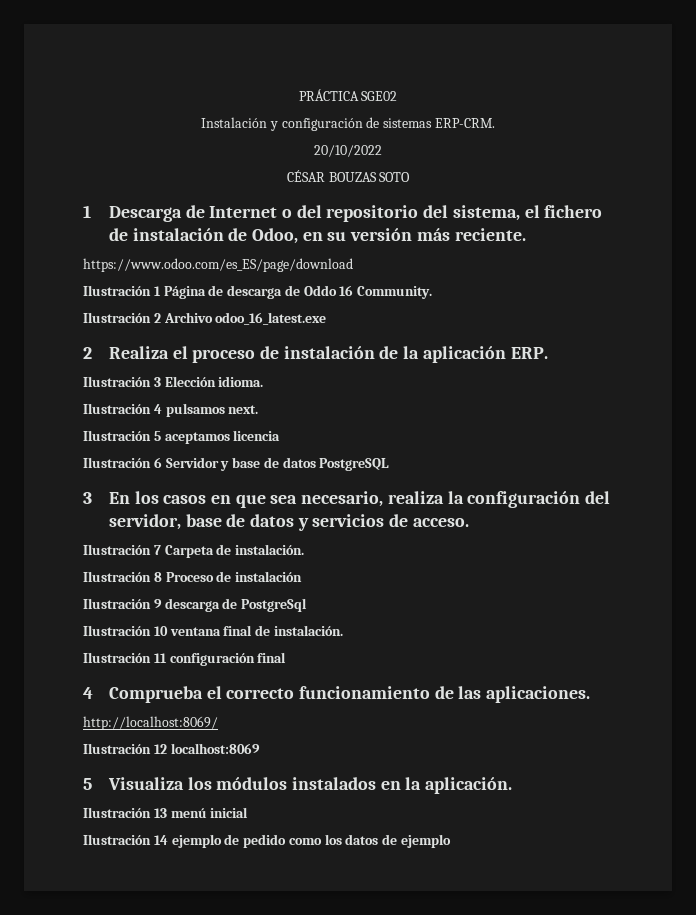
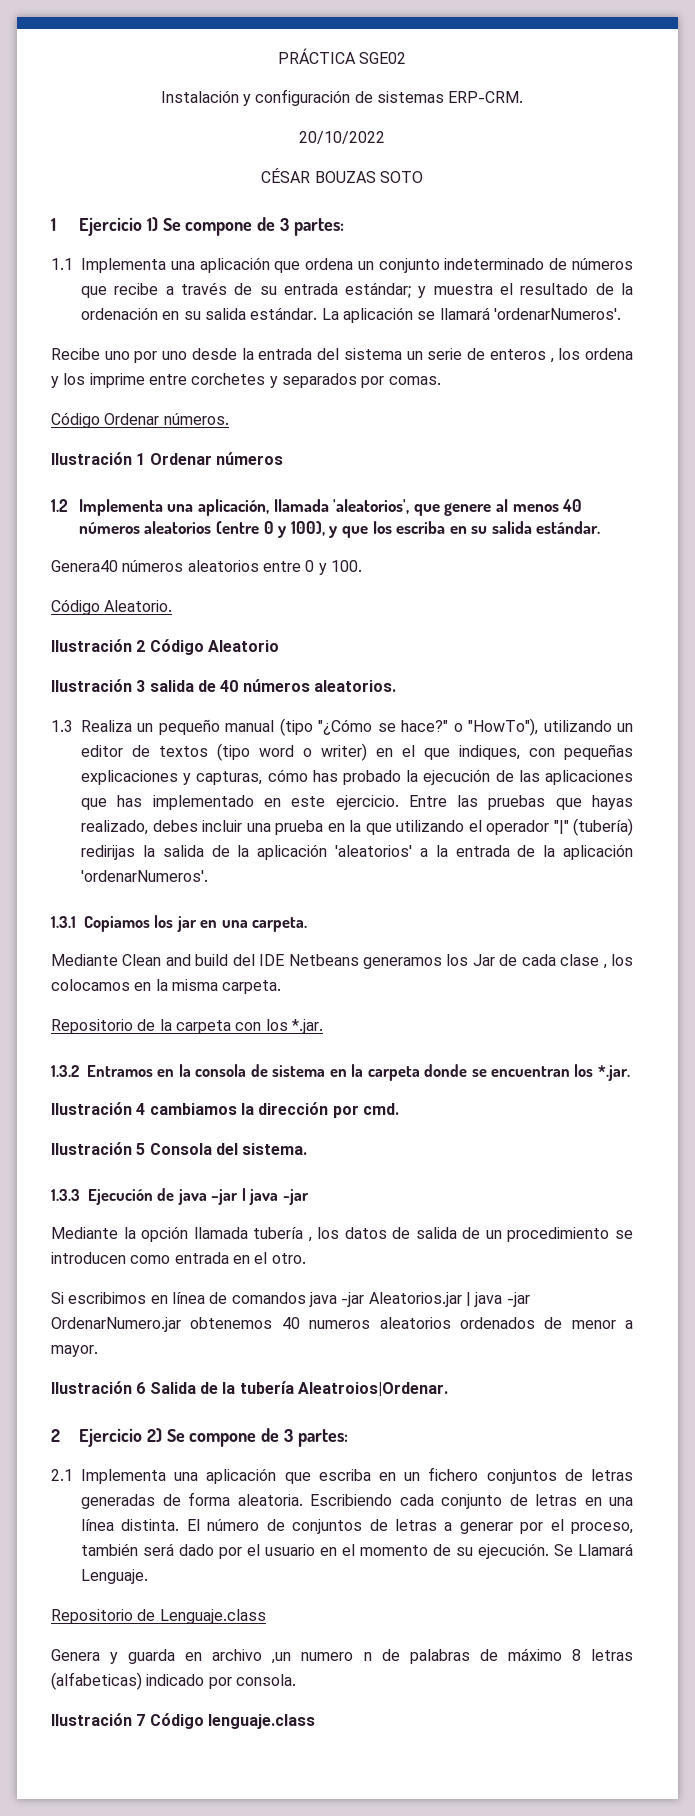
- 1 Descarga de Internet o del repositorio del sistema, el fichero de instalación de Odoo, en su versión más reciente.
- https://www.odoo.com/es_ES/page/download
- Ilustración 1 Página de descarga de Oddo 16 Community.
- Ilustración 2 Archivo odoo_16_latest.exe
- 2 Realiza el proceso de instalación de la aplicación ERP.
- Ilustración 3 Elección idioma.
- Ilustración 4 pulsamos next.
- Ilustración 5 aceptamos licencia
- Ilustración 6 Servidor y base de datos PostgreSQL
- 3 En los casos en que sea necesario, realiza la configuración del servidor, base de datos y servicios de acceso.
- Ilustración 7 Carpeta de instalación.
- Ilustración 8 Proceso de instalación
- Ilustración 9 descarga de PostgreSql
- Ilustración 10 ventana final de instalación.
- Ilustración 11 configuración final
- 4 Comprueba el correcto funcionamiento de las aplicaciones.
- http://localhost:8069/
- Ilustración 12 localhost:8069
- 5 Visualiza los módulos instalados en la aplicación.
- Ilustración 13 menú inicial
- Ilustración 14 ejemplo de pedido como los datos de ejemplo
+ 1 Ejercicio 1) Se compone de 3 partes:
+ 1.1 Implementa una aplicación que ordena un conjunto indeterminado de números que recibe a través de su entrada estándar; y muestra el resultado de la ordenación en su salida estándar. La aplicación se llamará 'ordenarNumeros'.
+ Recibe uno por uno desde la entrada del sistema un serie de enteros , los ordena y los imprime entre corchetes y separados por comas.
+ Código Ordenar números.
+ Ilustración 1 Ordenar números
+ 1.2 Implementa una aplicación, llamada 'aleatorios', que genere al menos 40 números aleatorios (entre 0 y 100), y que los escriba en su salida estándar.
+ Genera40 números aleatorios entre 0 y 100.
+ Código Aleatorio.
+ Ilustración 2 Código Aleatorio
+ Ilustración 3 salida de 40 números aleatorios.
+ 1.3 Realiza un pequeño manual (tipo "¿Cómo se hace?" o "HowTo"), utilizando un editor de textos (tipo word o writer) en el que indiques, con pequeñas explicaciones y capturas, cómo has probado la ejecución de las aplicaciones que has implementado en este ejercicio. Entre las pruebas que hayas realizado, debes incluir una prueba en la que utilizando el operador "|" (tubería) redirijas la salida de la aplicación 'aleatorios' a la entrada de la aplicación 'ordenarNumeros'.
+ 1.3.1 Copiamos los jar en una carpeta.
+ Mediante Clean and build del IDE Netbeans generamos los Jar de cada clase , los colocamos en la misma carpeta.
+ Repositorio de la carpeta con los *.jar.
+ 1.3.2 Entramos en la consola de sistema en la carpeta donde se encuentran los *.jar.
+ Ilustración 4 cambiamos la dirección por cmd.
+ Ilustración 5 Consola del sistema.
+ 1.3.3 Ejecución de java –jar | java -jar
+ Mediante la opción llamada tubería , los datos de salida de un procedimiento se introducen como entrada en el otro.
+ Si escribimos en línea de comandos java -jar Aleatorios.jar | java -jar OrdenarNumero.jar obtenemos 40 numeros aleatorios ordenados de menor a mayor.
+ Ilustración 6 Salida de la tubería Aleatroios|Ordenar.
+ 2 Ejercicio 2) Se compone de 3 partes:
+ 2.1 Implementa una aplicación que escriba en un fichero conjuntos de letras generadas de forma aleatoria. Escribiendo cada conjunto de letras en una línea distinta. El número de conjuntos de letras a generar por el proceso, también será dado por el usuario en el momento de su ejecución. Se Llamará Lenguaje.
+ Repositorio de Lenguaje.class
+ Genera y guarda en archivo ,un numero n de palabras de máximo 8 letras (alfabeticas) indicado por consola.
+ Ilustración 7 Código lenguaje.class

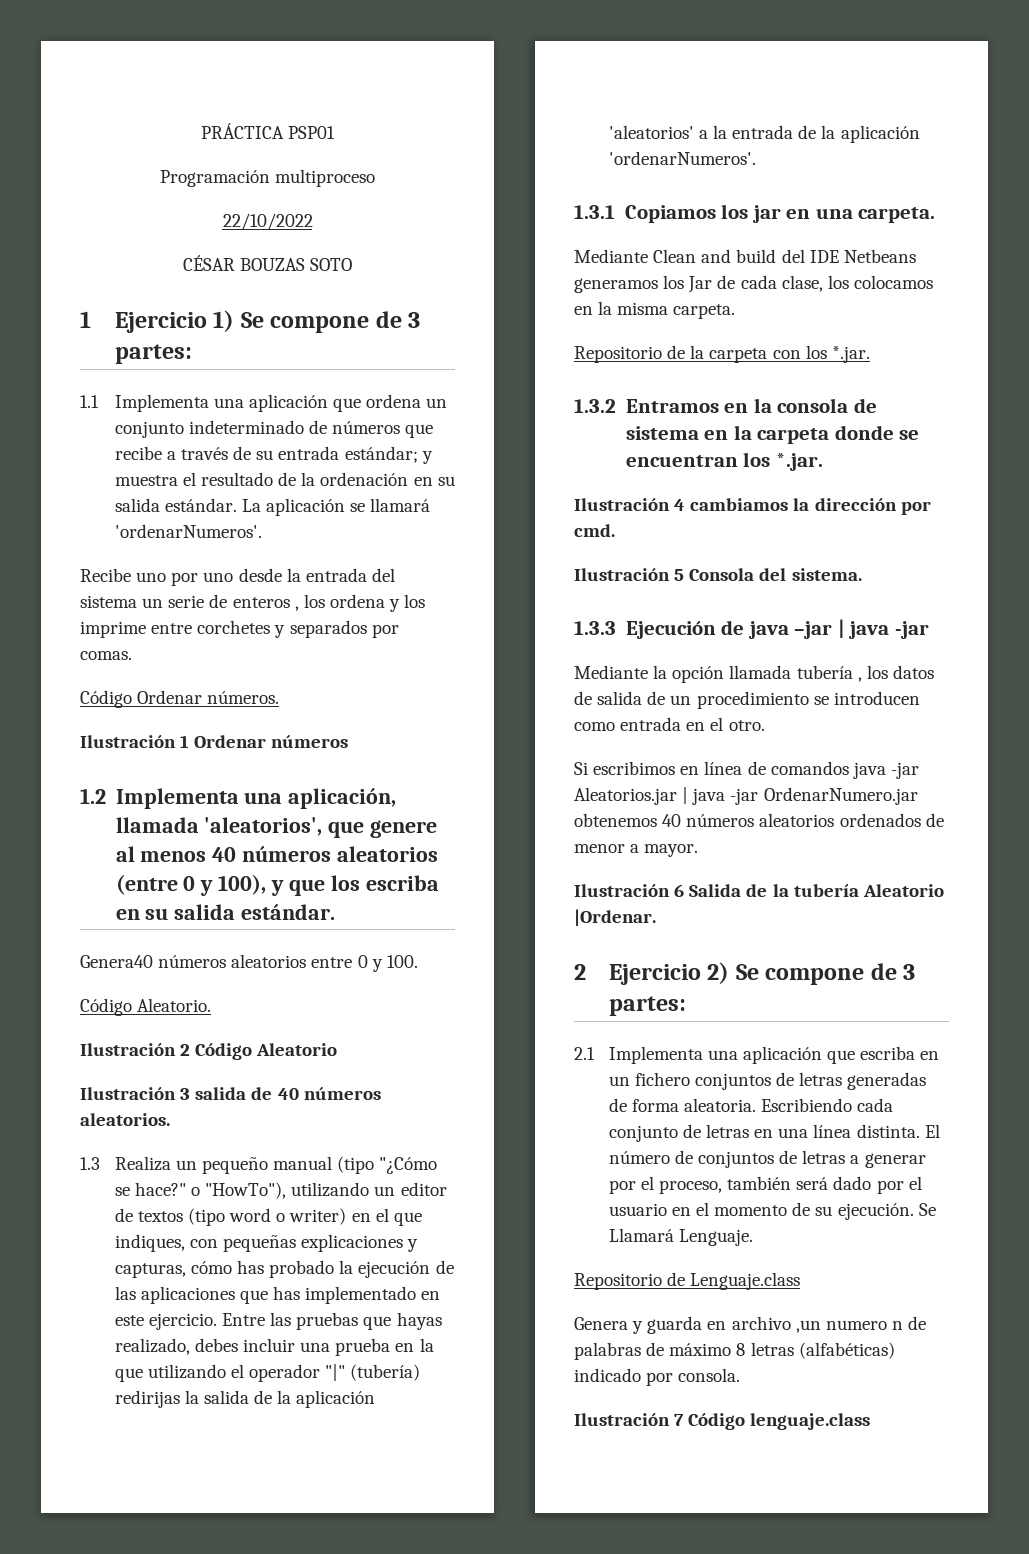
- PRÁCTICA SGE02
- Instalación y configuración de sistemas ERP-CRM.
- 20/10/2022
+ PRÁCTICA PSP01
+ Programación multiproceso
+ 22/10/2022
- Mediante Clean and build del IDE Netbeans generamos los Jar de cada clase , los colocamos en la misma carpeta.
+ Mediante Clean and build del IDE Netbeans generamos los Jar de cada clase, los colocamos en la misma carpeta.
- Si escribimos en línea de comandos java -jar Aleatorios.jar | java -jar OrdenarNumero.jar obtenemos 40 numeros aleatorios ordenados de menor a mayor.
+ Si escribimos en línea de comandos java -jar Aleatorios.jar | java -jar OrdenarNumero.jar obtenemos 40 números aleatorios ordenados de menor a mayor.
- Ilustración 6 Salida de la tubería Aleatroios|Ordenar.
+ Ilustración 6 Salida de la tubería Aleatorio |Ordenar.
- Genera y guarda en archivo ,un numero n de palabras de máximo 8 letras (alfabeticas) indicado por consola.
+ Genera y guarda en archivo ,un numero n de palabras de máximo 8 letras (alfabéticas) indicado por consola.

